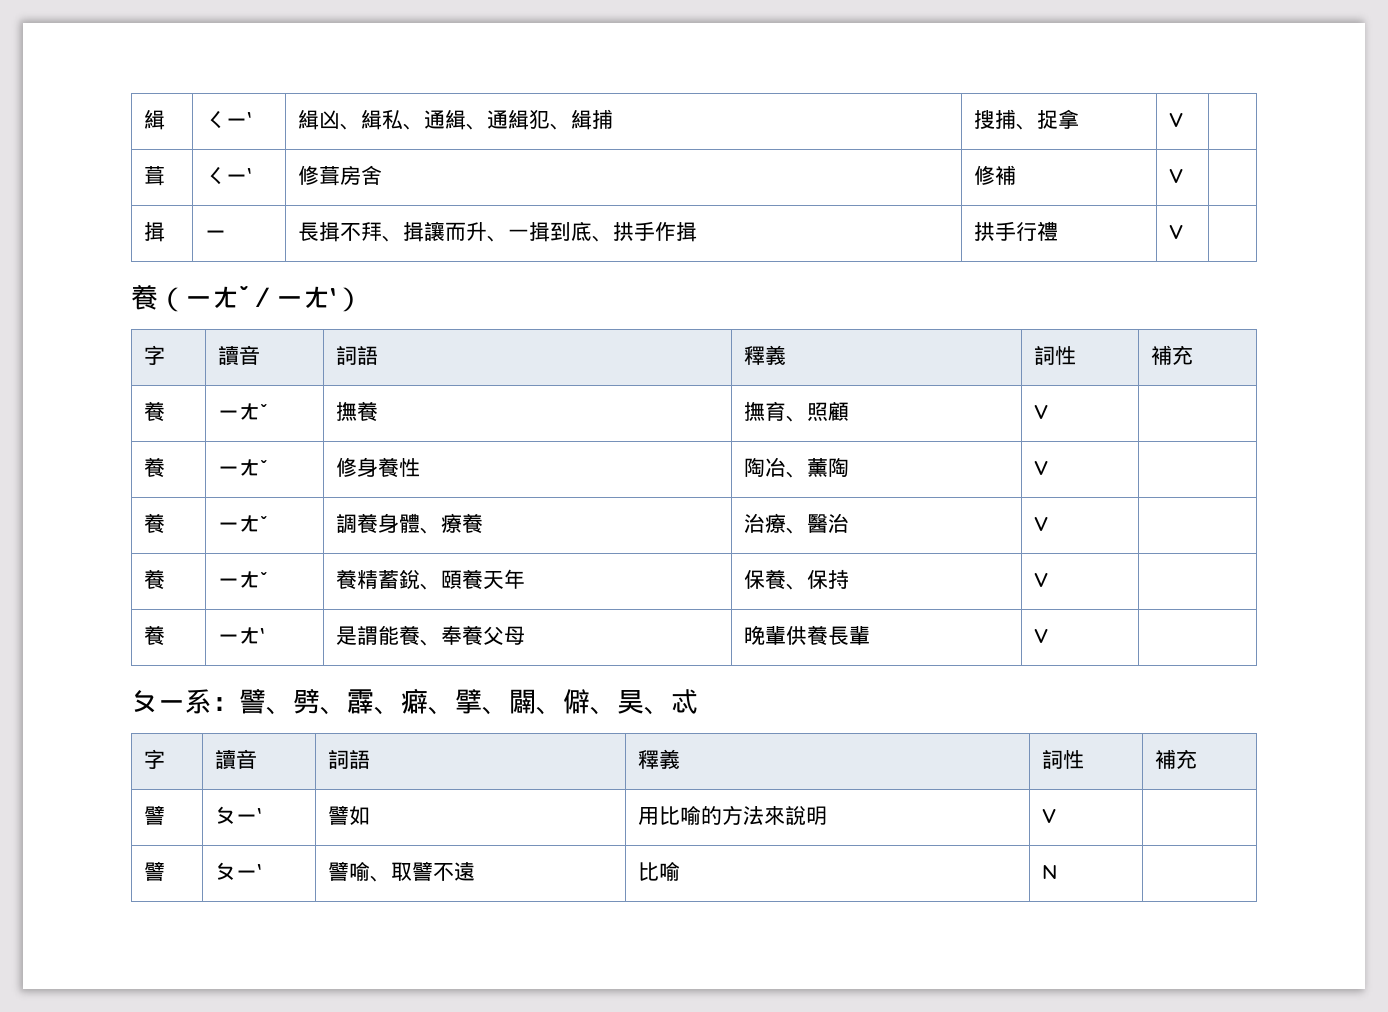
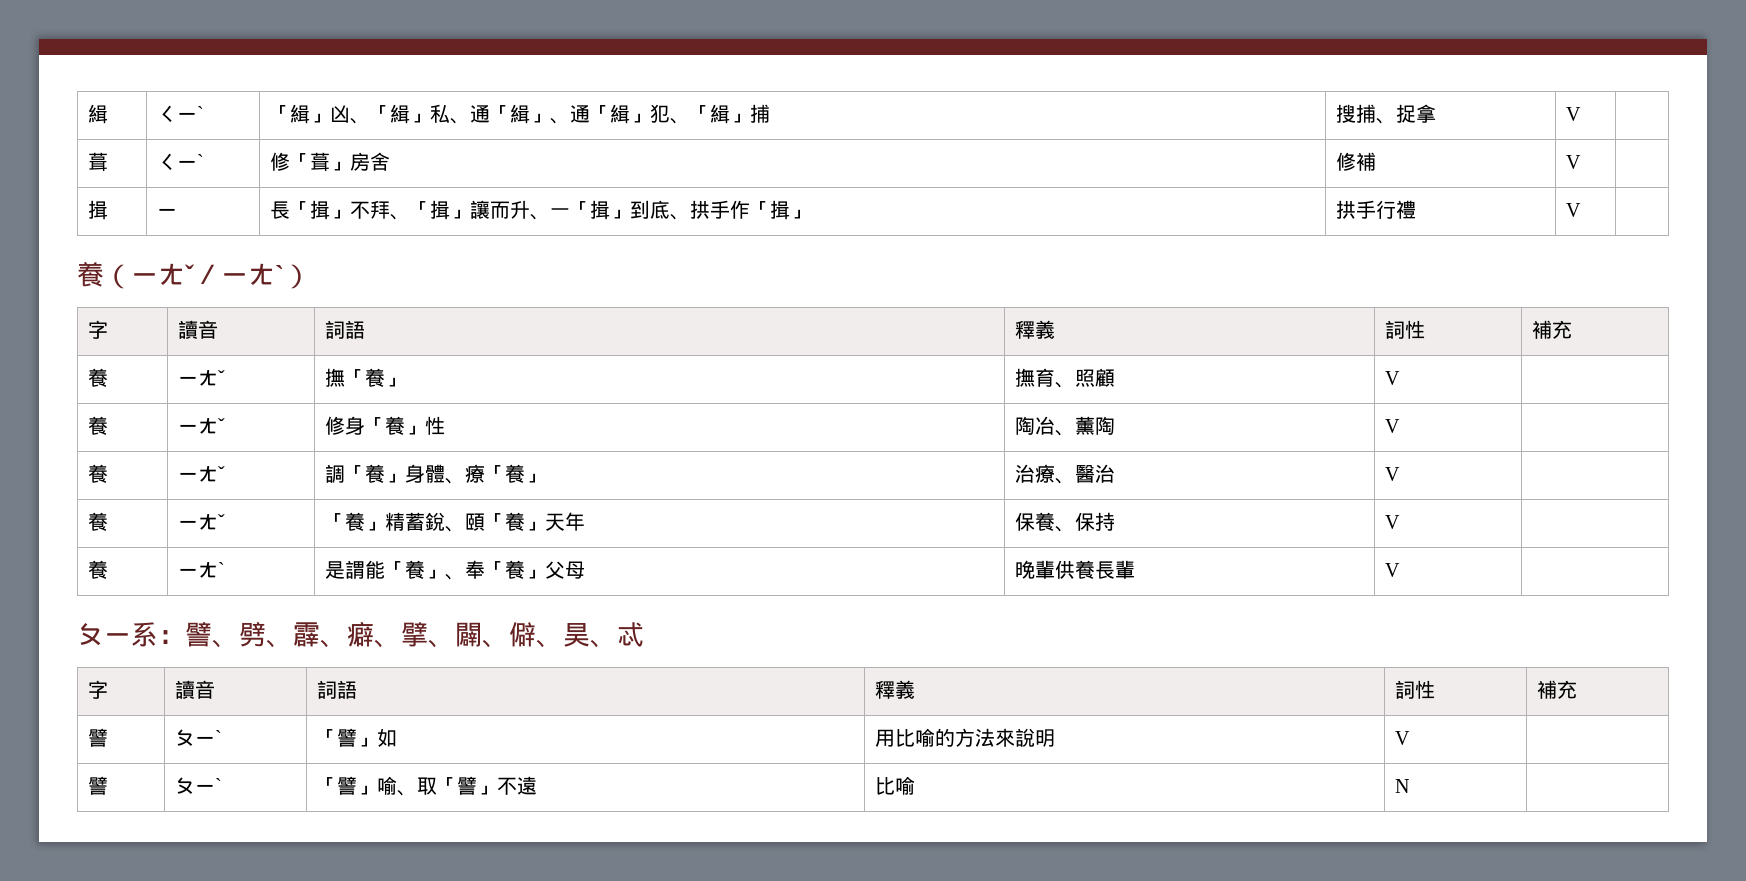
- 緝 | ㄑㄧˋ | 緝凶、緝私、通緝、通緝犯、緝捕 | 搜捕、捉拿 | V |
+ 緝 | ㄑㄧˋ | 「緝」凶、「緝」私、通「緝」、通「緝」犯、「緝」捕 | 搜捕、捉拿 | V |
- 葺 | ㄑㄧˋ | 修葺房舍 | 修補 | V |
+ 葺 | ㄑㄧˋ | 修「葺」房舍 | 修補 | V |
- 揖 | ㄧ | 長揖不拜、揖讓而升、一揖到底、拱手作揖 | 拱手行禮 | V |
+ 揖 | ㄧ | 長「揖」不拜、「揖」讓而升、一「揖」到底、拱手作「揖」 | 拱手行禮 | V |
- 養 | ㄧㄤˇ | 撫養 | 撫育、照顧 | V |
+ 養 | ㄧㄤˇ | 撫「養」 | 撫育、照顧 | V |
- 養 | ㄧㄤˇ | 修身養性 | 陶冶、薰陶 | V |
+ 養 | ㄧㄤˇ | 修身「養」性 | 陶冶、薰陶 | V |
- 養 | ㄧㄤˇ | 調養身體、療養 | 治療、醫治 | V |
+ 養 | ㄧㄤˇ | 調「養」身體、療「養」 | 治療、醫治 | V |
- 養 | ㄧㄤˇ | 養精蓄銳、頤養天年 | 保養、保持 | V |
+ 養 | ㄧㄤˇ | 「養」精蓄銳、頤「養」天年 | 保養、保持 | V |
- 養 | ㄧㄤˋ | 是謂能養、奉養父母 | 晚輩供養長輩 | V |
+ 養 | ㄧㄤˋ | 是謂能「養」、奉「養」父母 | 晚輩供養長輩 | V |
- 譬 | ㄆㄧˋ | 譬如 | 用比喻的方法來說明 | V |
+ 譬 | ㄆㄧˋ | 「譬」如 | 用比喻的方法來說明 | V |
- 譬 | ㄆㄧˋ | 譬喻、取譬不遠 | 比喻 | N |
+ 譬 | ㄆㄧˋ | 「譬」喻、取「譬」不遠 | 比喻 | N |

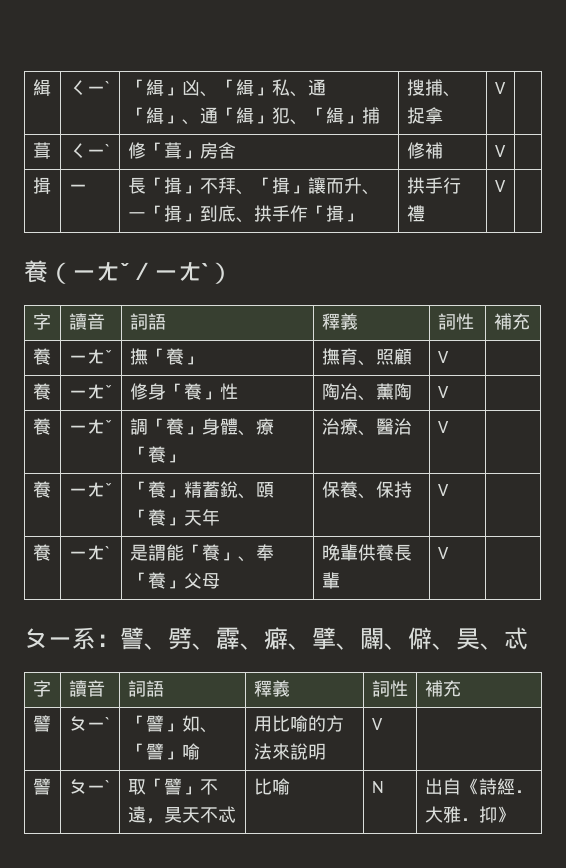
- 譬 | ㄆㄧˋ | 「譬」如 | 用比喻的方法來說明 | V |
+ 譬 | ㄆㄧˋ | 「譬」如、「譬」喻 | 用比喻的方法來說明 | V |
- 譬 | ㄆㄧˋ | 「譬」喻、取「譬」不遠 | 比喻 | N |
+ 譬 | ㄆㄧˋ | 取「譬」不遠，昊天不忒 | 比喻 | N | 出自《詩經．大雅．抑》

